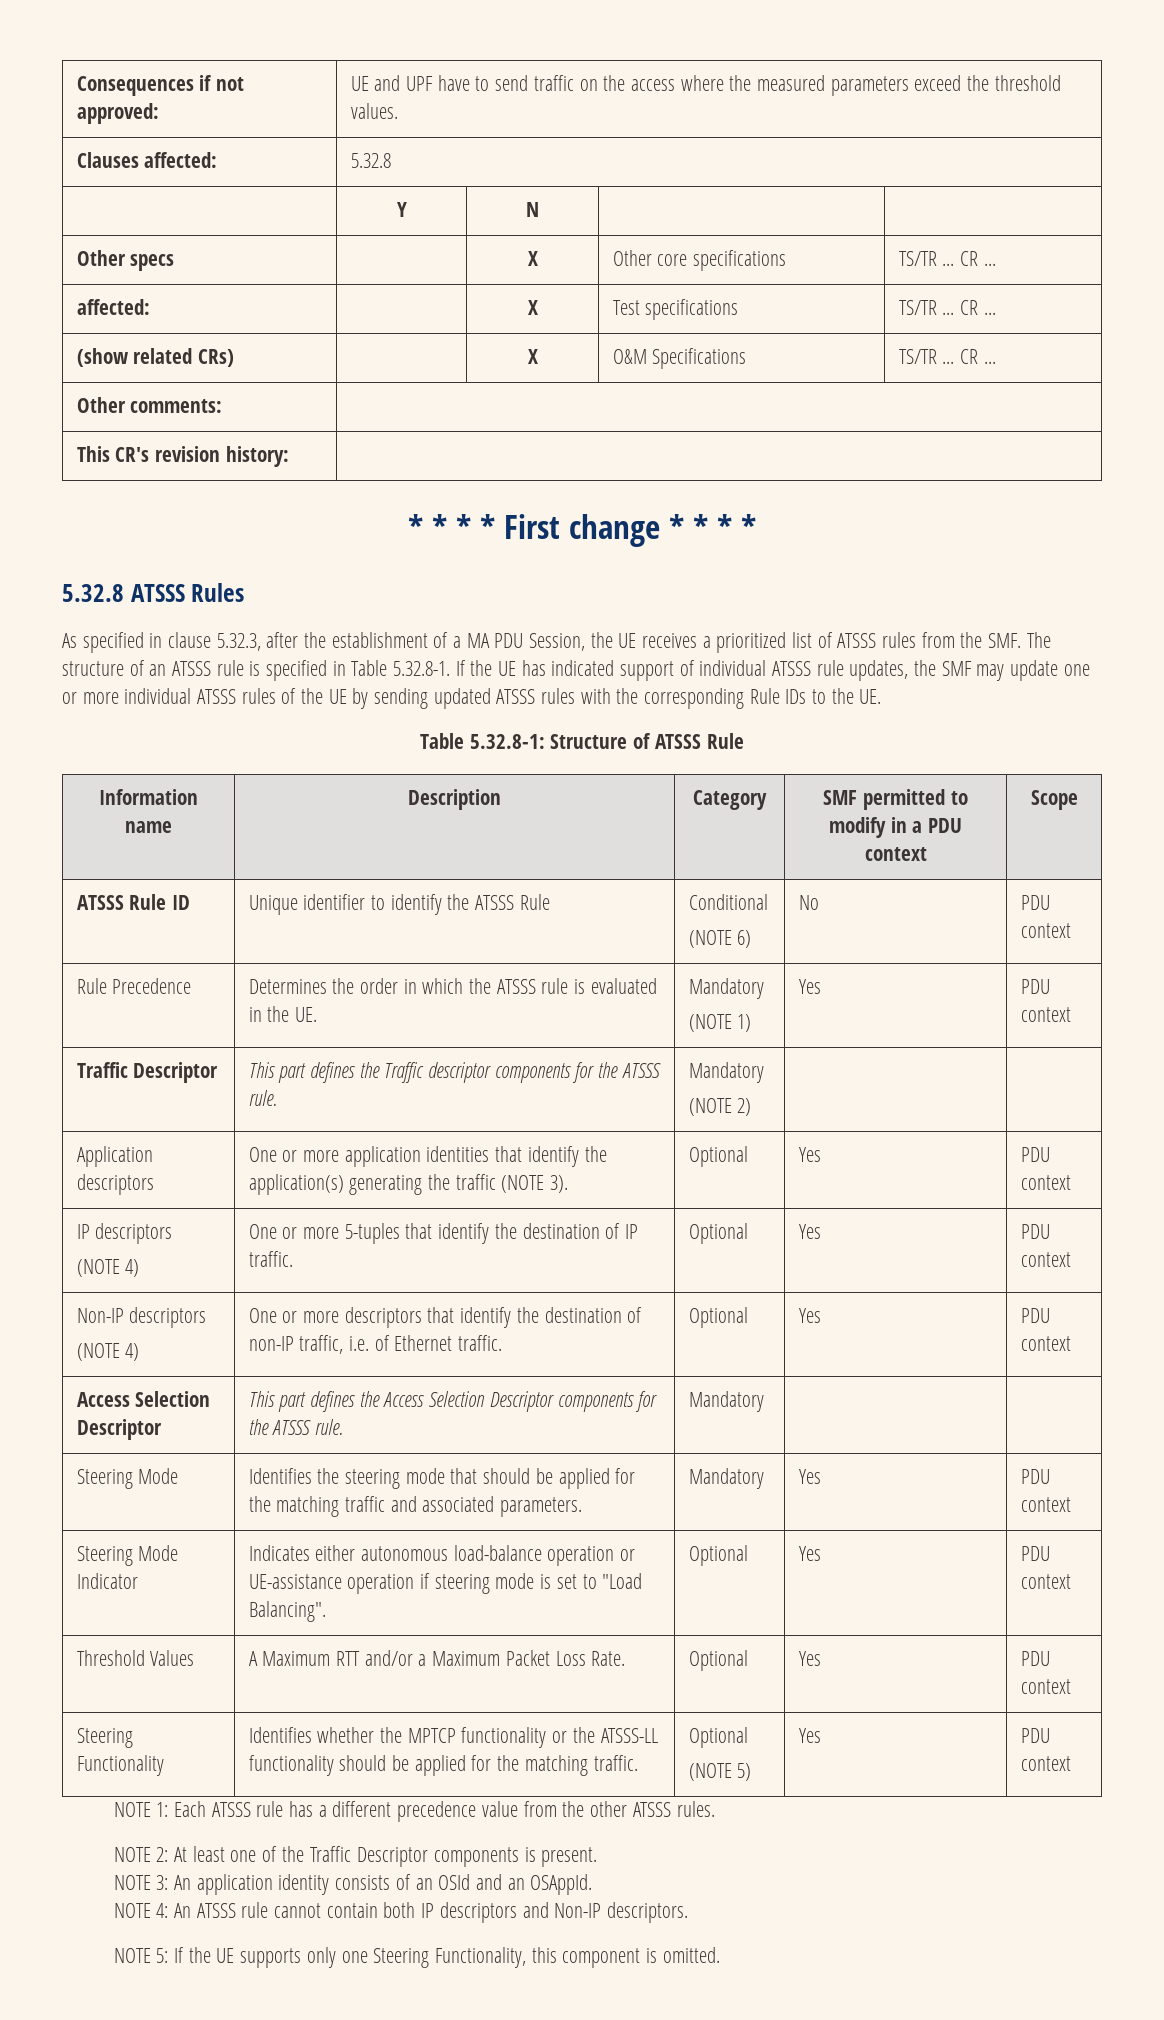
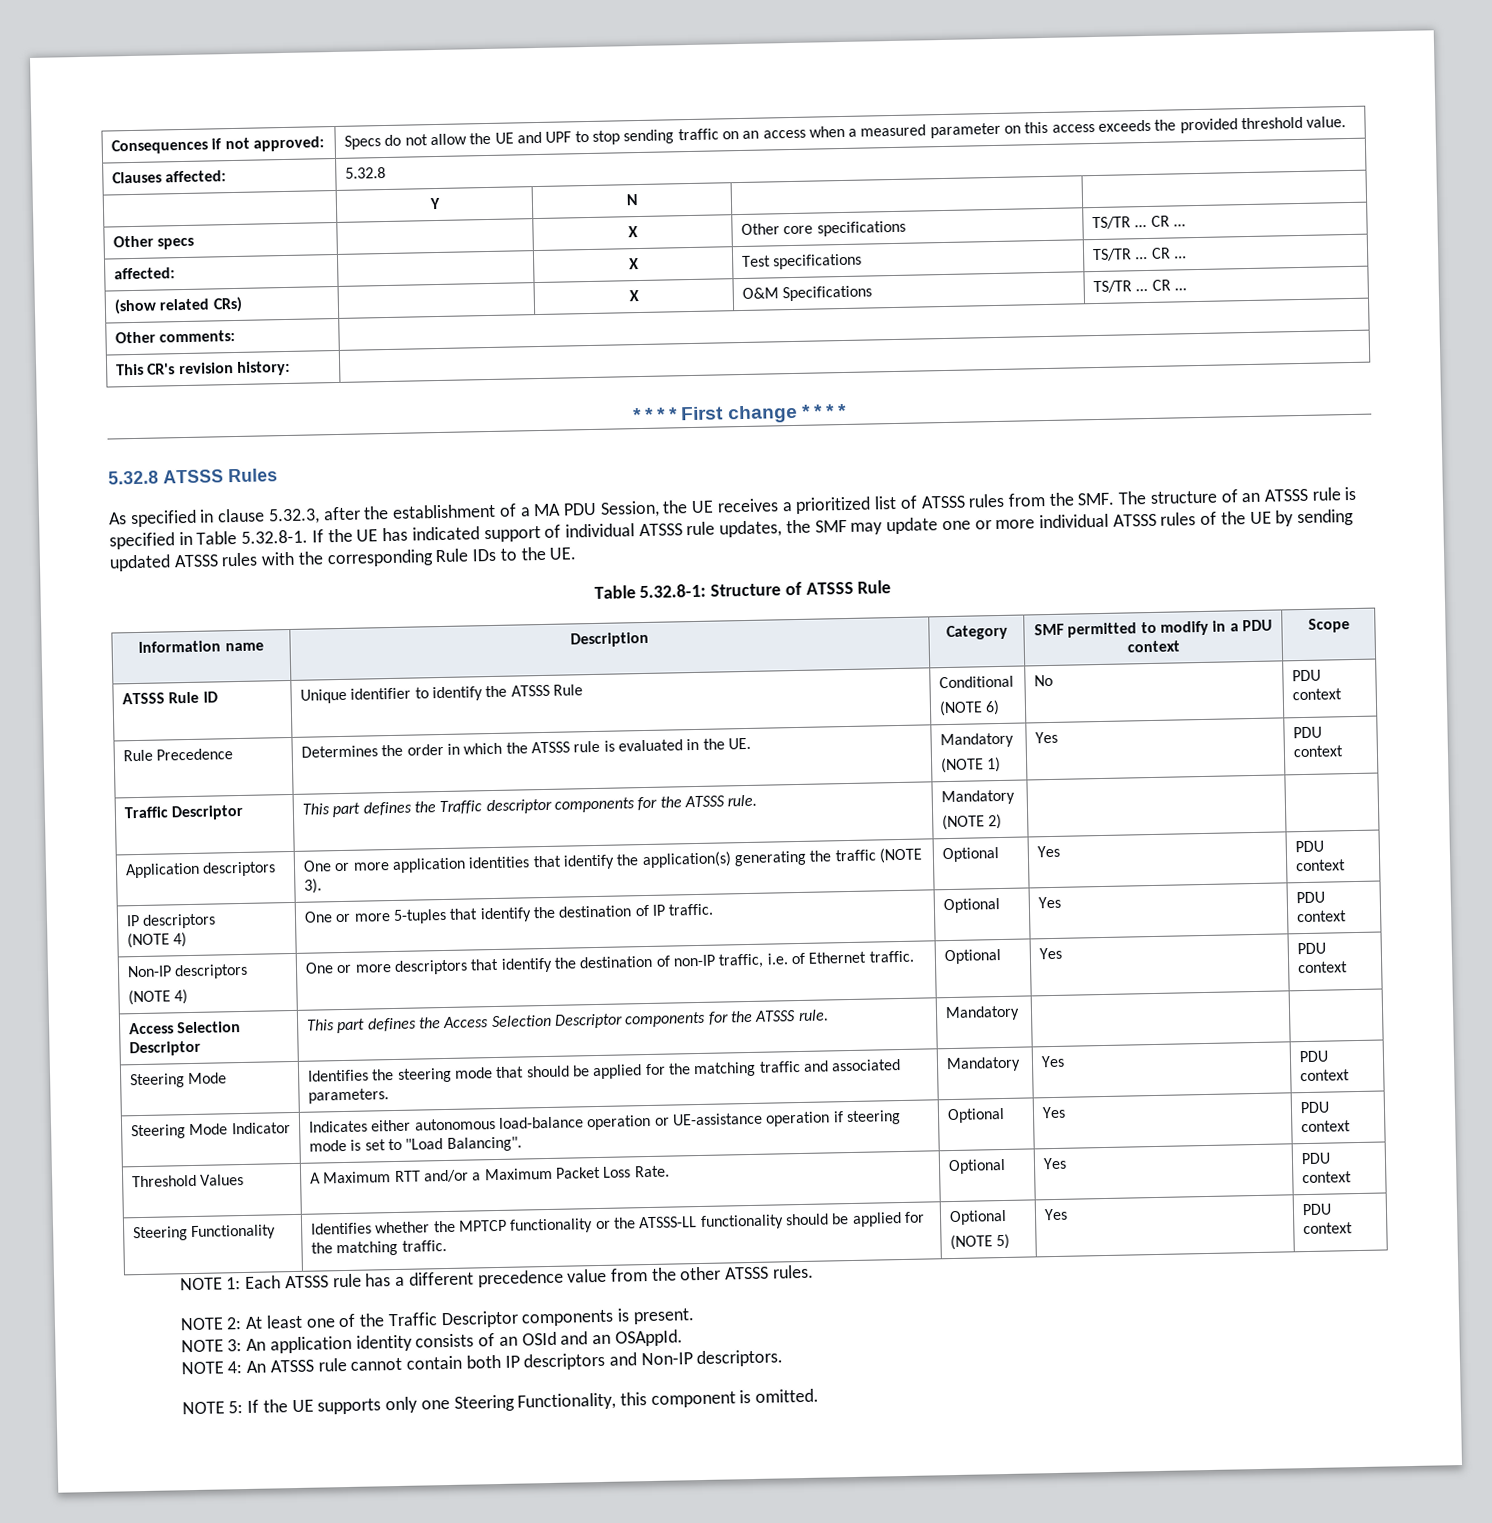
- Consequences if not approved: | UE and UPF have to send traffic on the access where the measured parameters exceed the threshold values.
+ Consequences if not approved: | Specs do not allow the UE and UPF to stop sending traffic on an access when a measured parameter on this access exceeds the provided threshold value.

